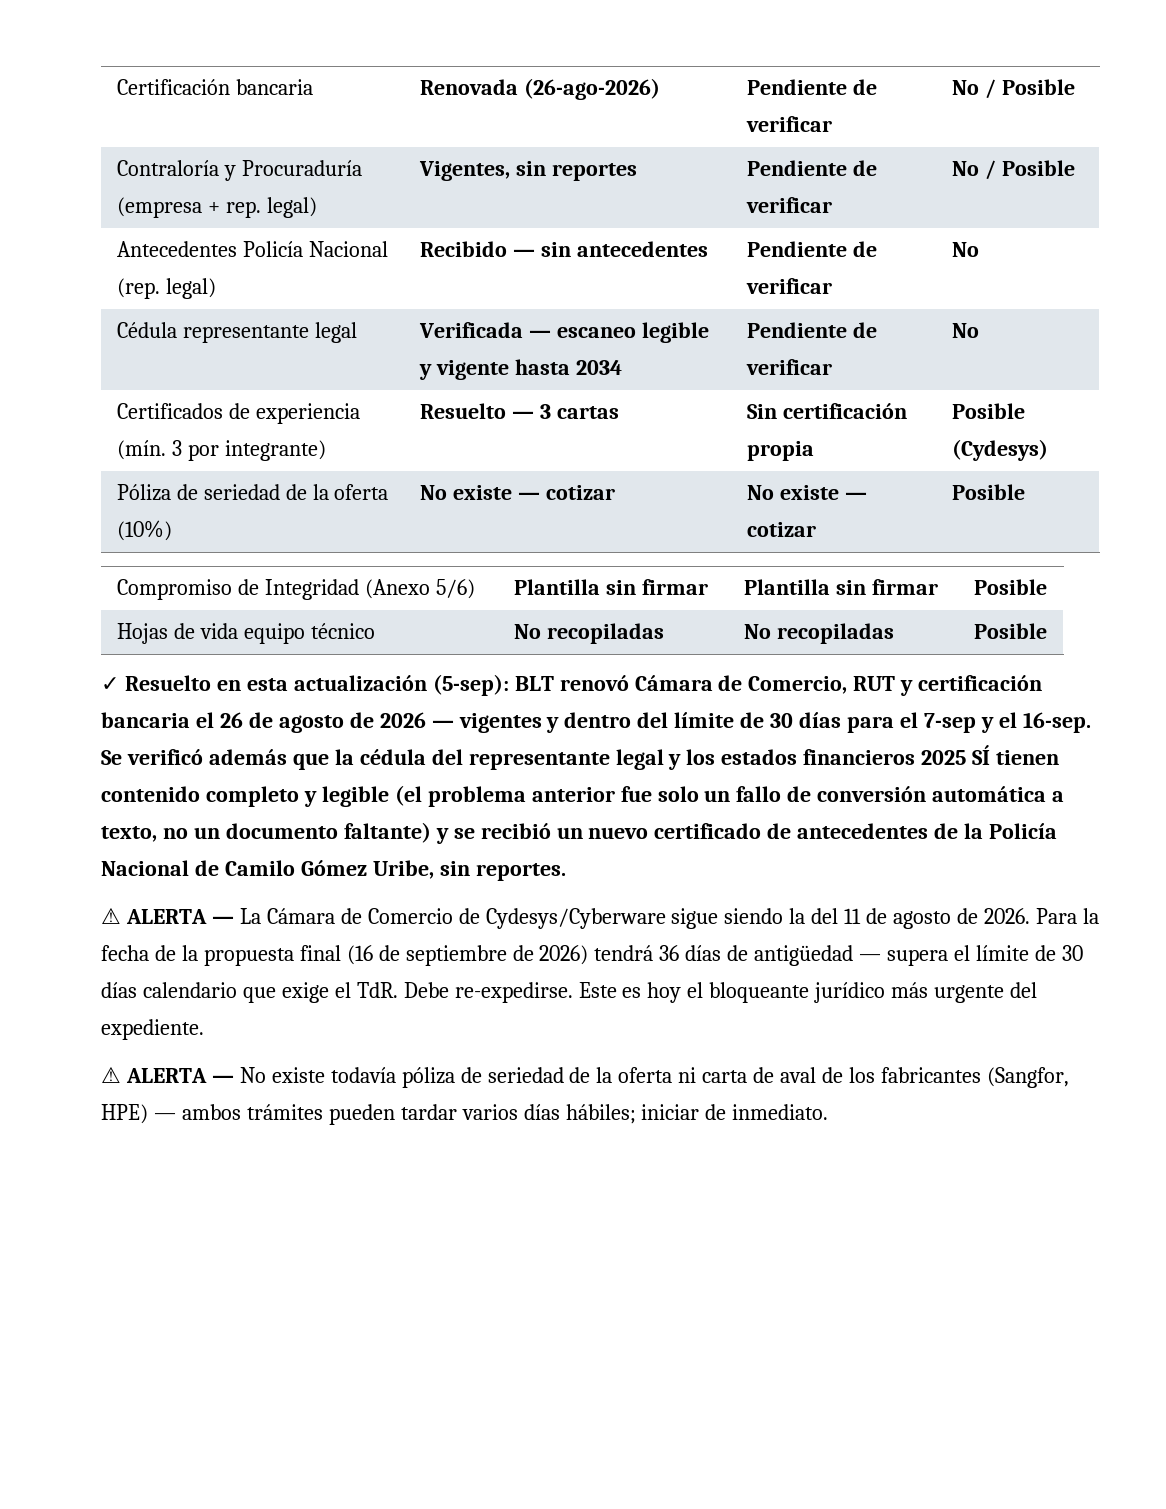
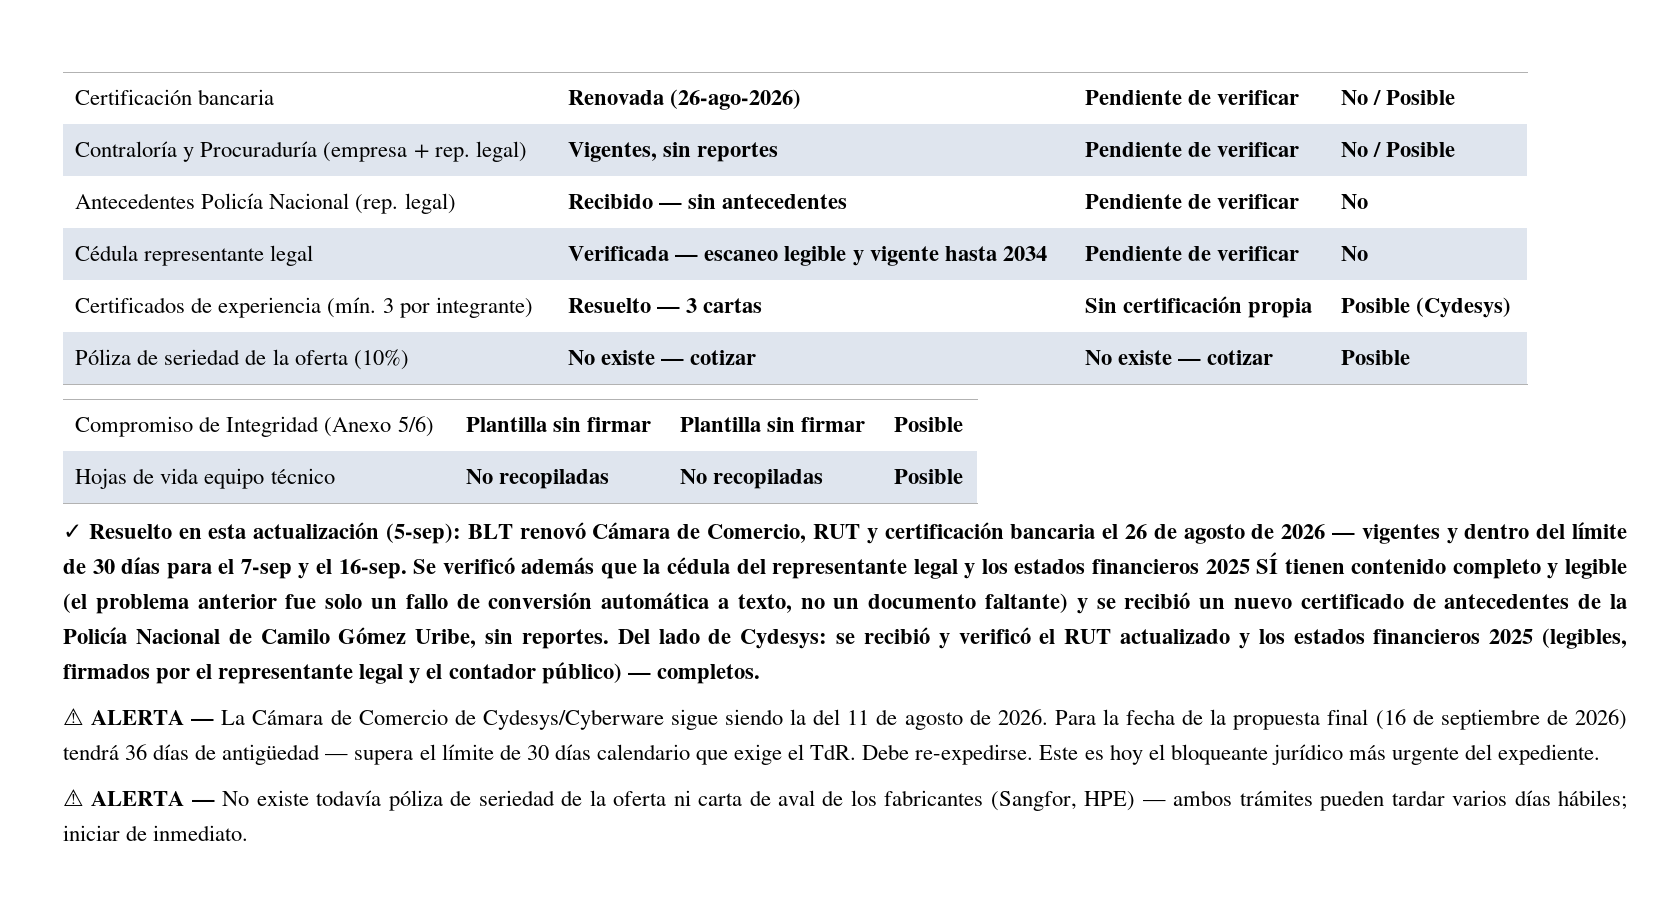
+ Del lado de Cydesys: se recibió y verificó el RUT actualizado y los estados financieros 2025 (legibles, firmados por el representante legal y el contador público) — completos.

